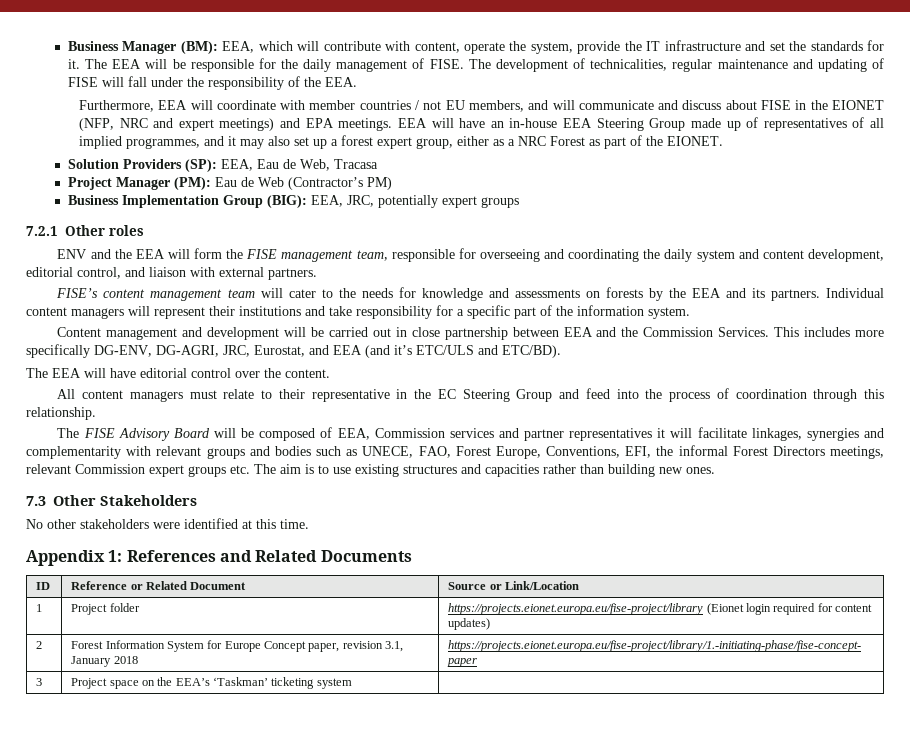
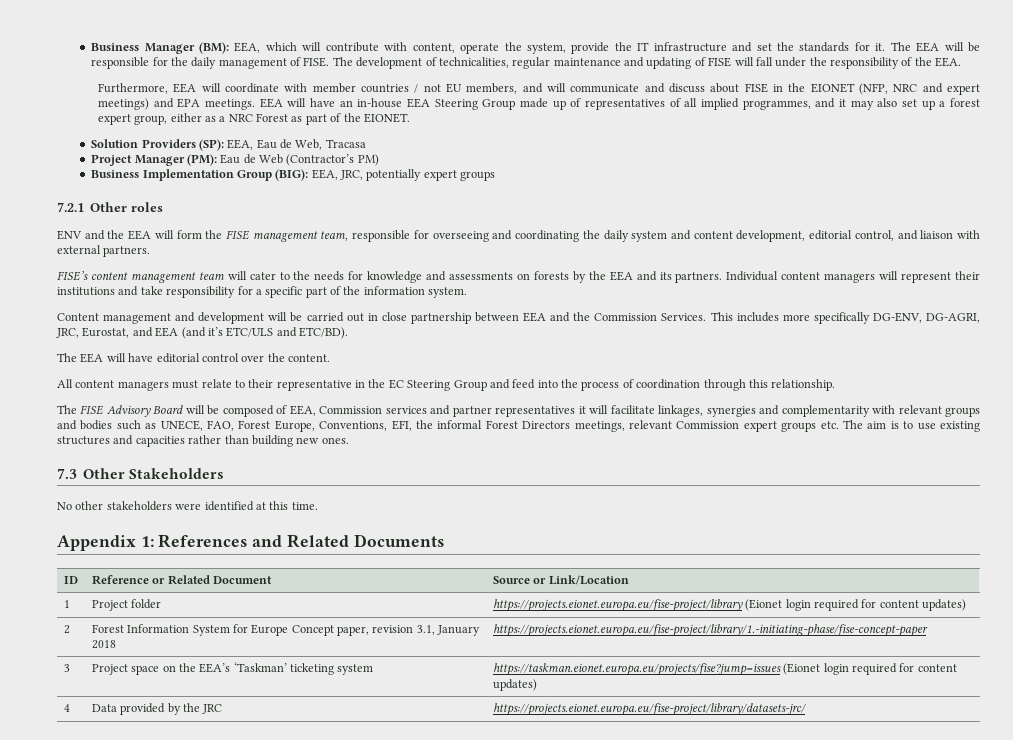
- 3 | Project space on the EEA’s ‘Taskman’ ticketing system |
+ 3 | Project space on the EEA’s ‘Taskman’ ticketing system | https://taskman.eionet.europa.eu/projects/fise?jump=issues (Eionet login required for content updates)
+ 4 | Data provided by the JRC | https://projects.eionet.europa.eu/fise-project/library/datasets-jrc/

